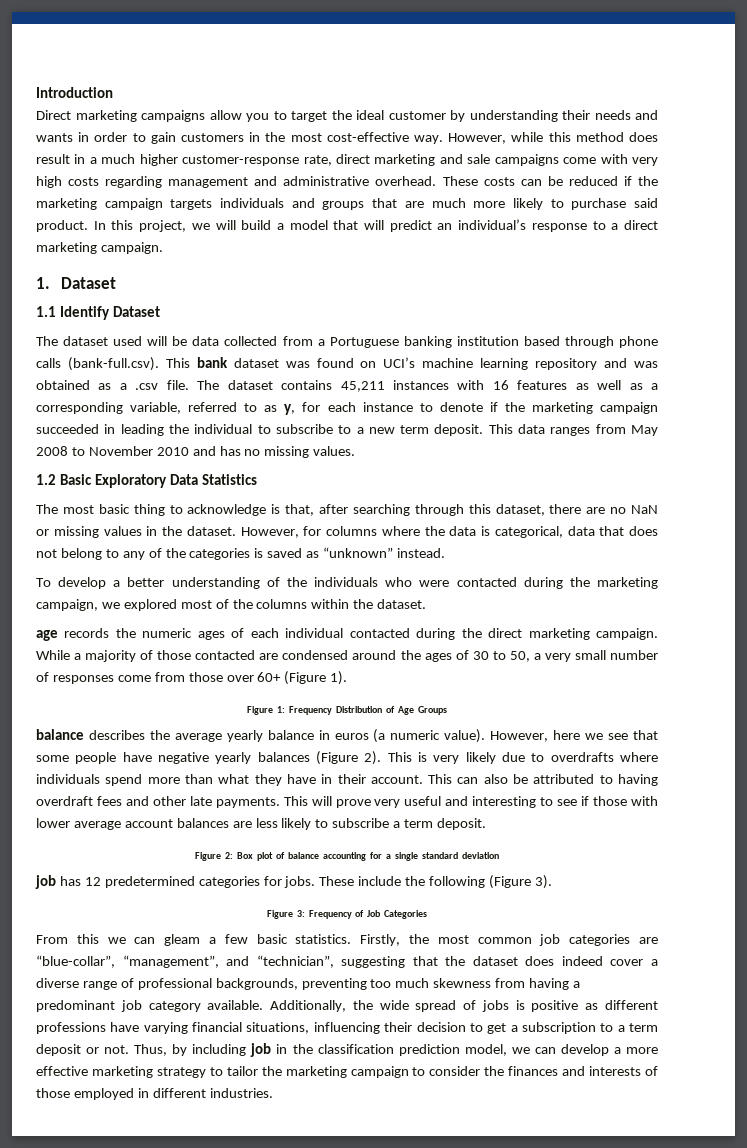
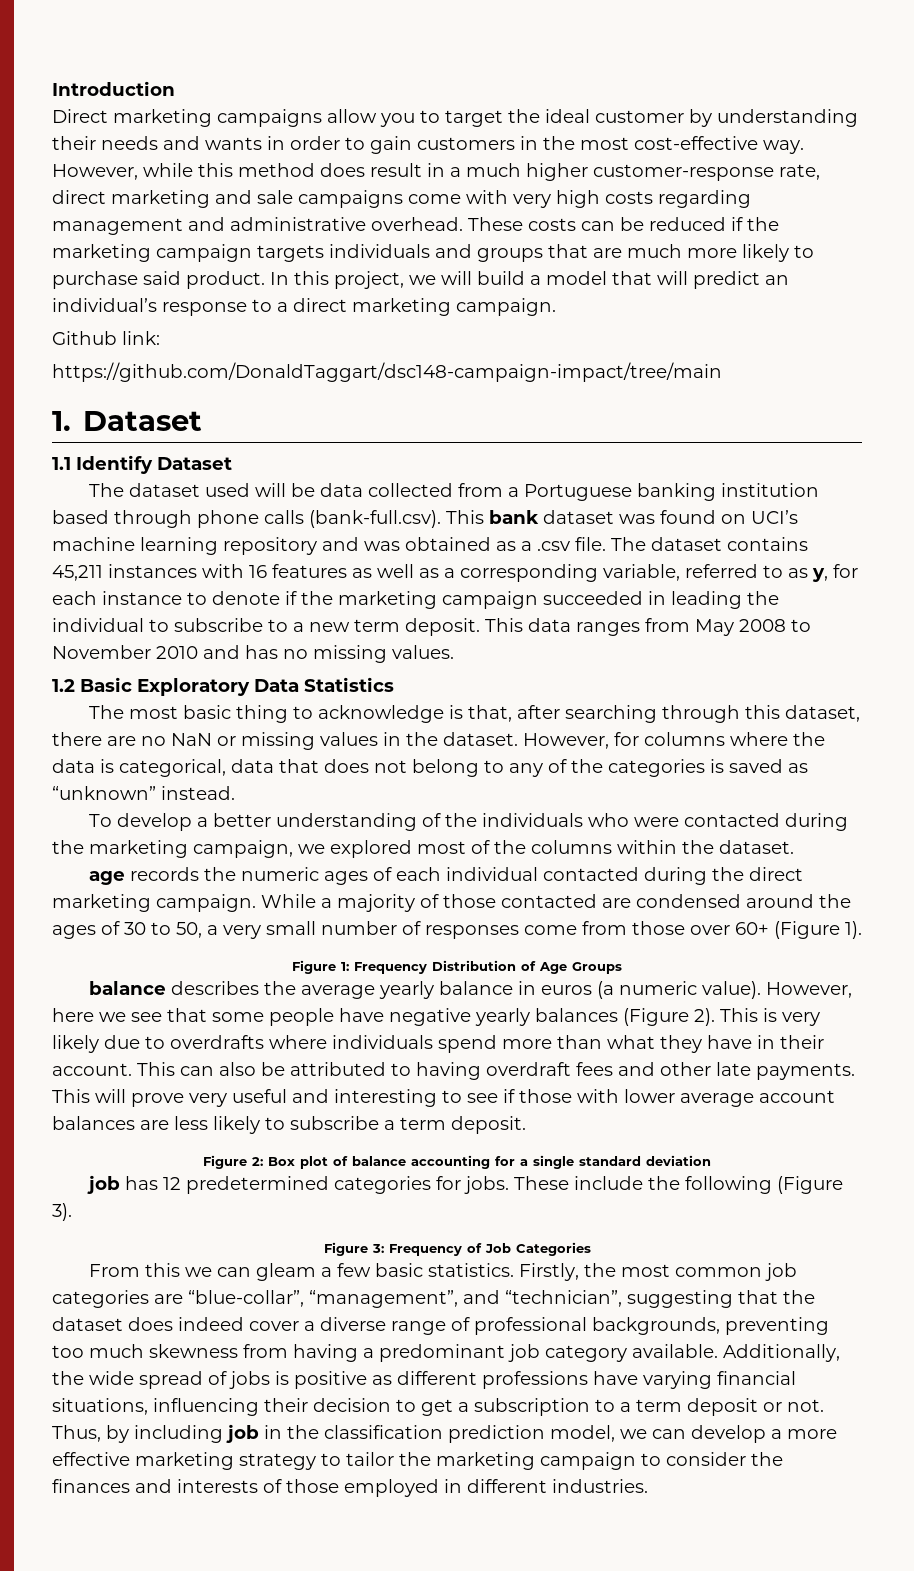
+ Github link:
+ https://github.com/DonaldTaggart/dsc148-campaign-impact/tree/main

